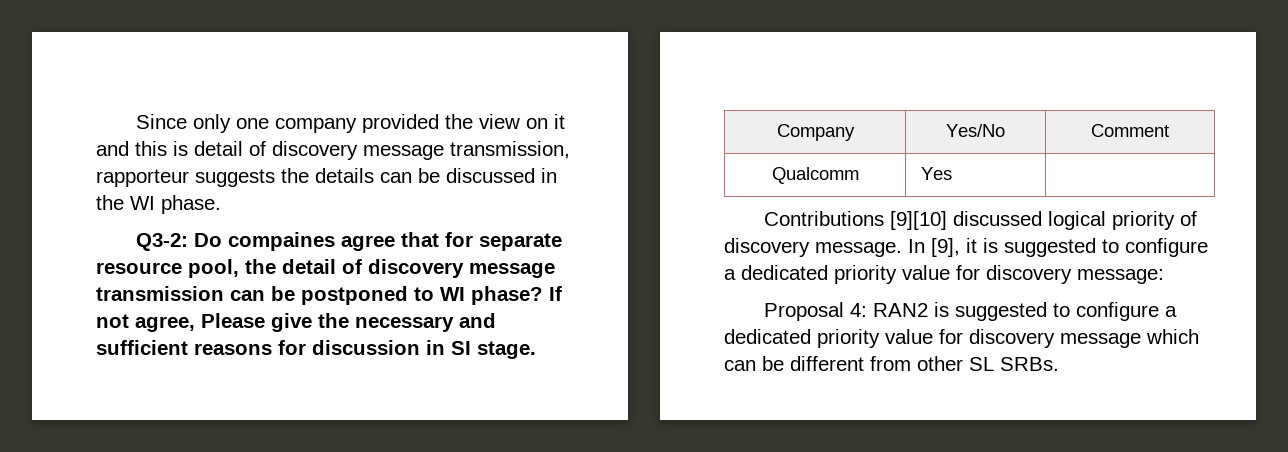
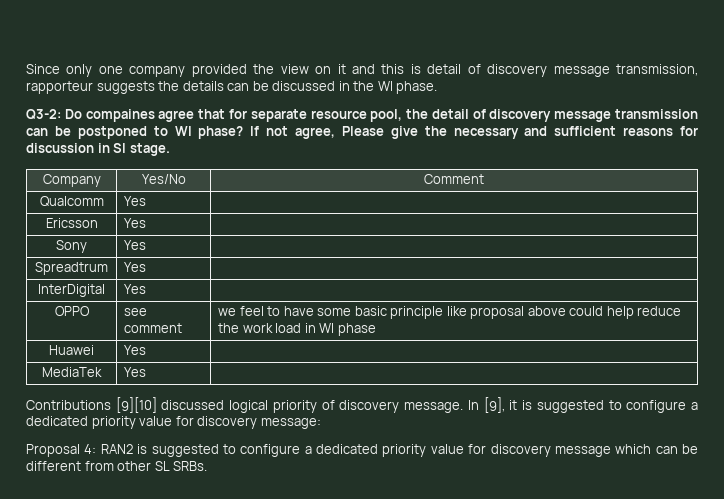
+ Ericsson | Yes |
+ Sony | Yes |
+ Spreadtrum | Yes |
+ InterDigital | Yes |
+ OPPO | see comment | we feel to have some basic principle like proposal above could help reduce the work load in WI phase
+ Huawei | Yes |
+ MediaTek | Yes |

